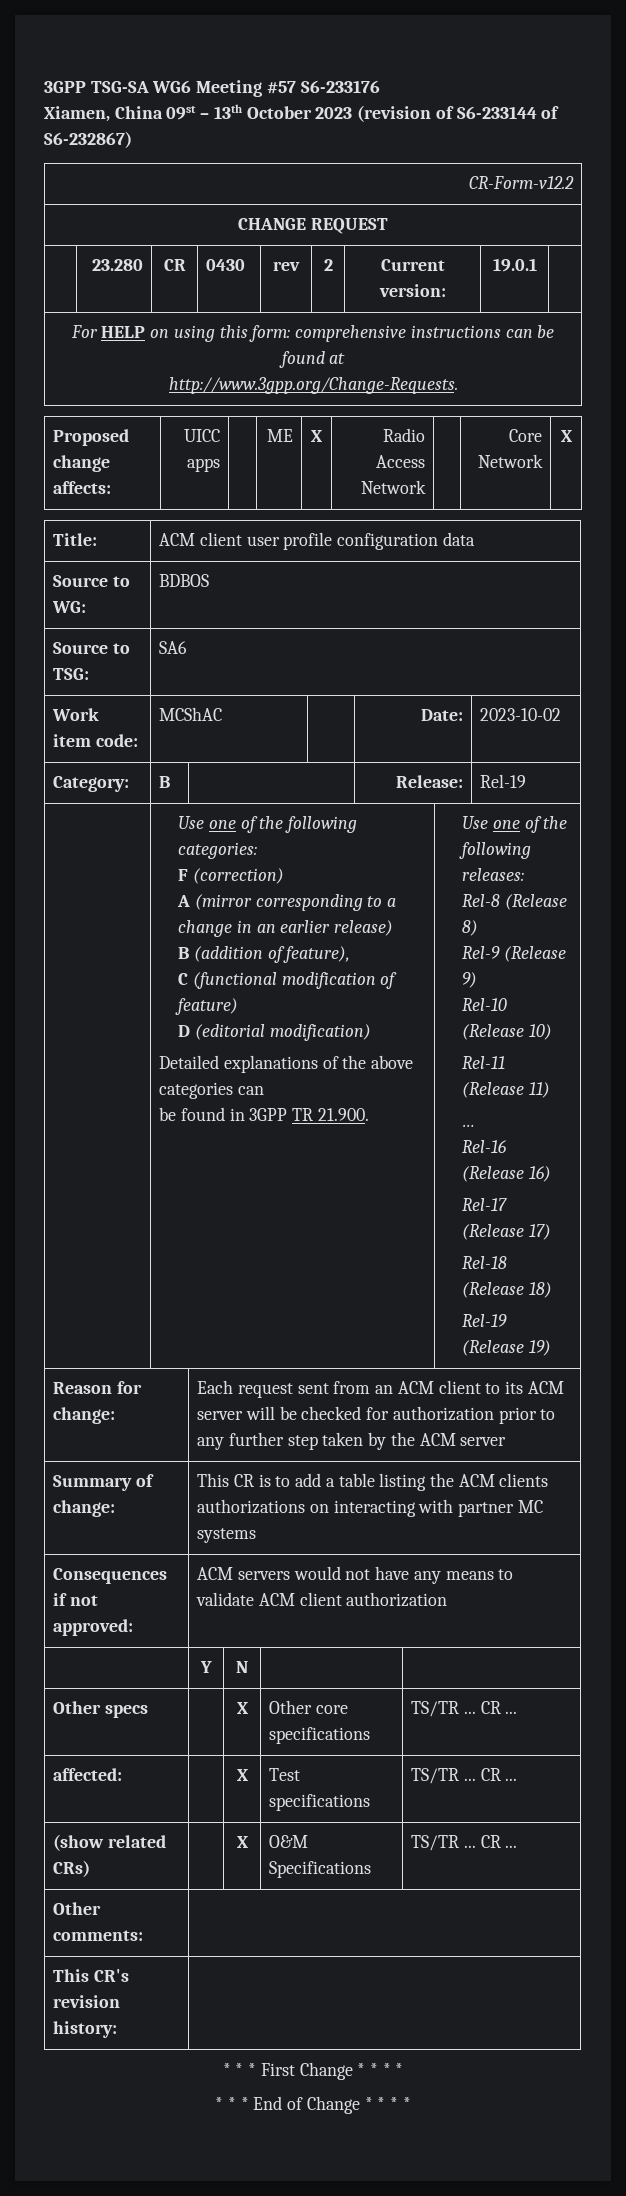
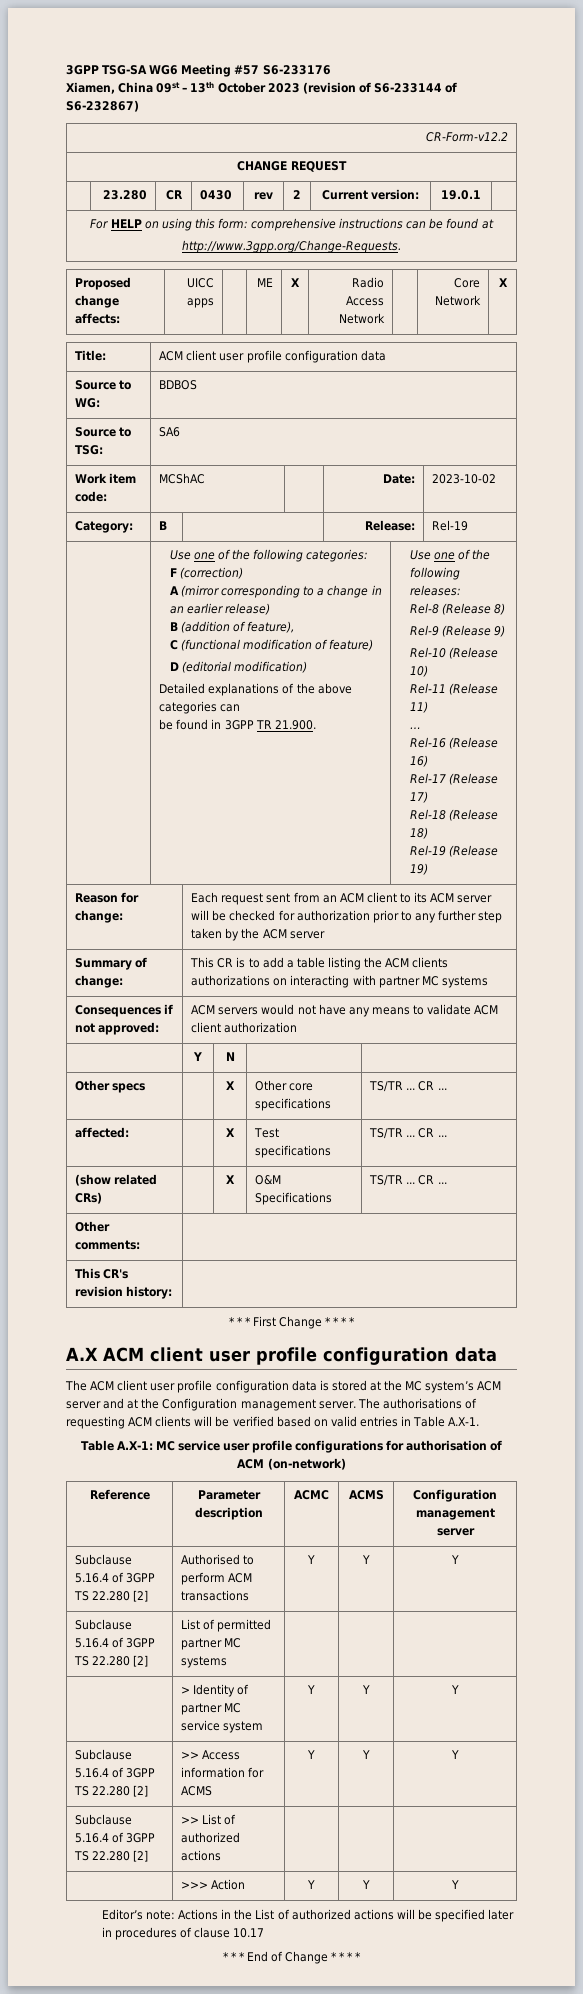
+ A.X ACM client user profile configuration data
+ The ACM client user profile configuration data is stored at the MC system’s ACM server and at the Configuration management server. The authorisations of requesting ACM clients will be verified based on valid entries in Table A.X-1.
+ Table A.X-1: MC service user profile configurations for authorisation of ACM (on-network)
+ Reference | Parameter description | ACMC | ACMS | Configuration management server
+ Subclause 5.16.4 of 3GPP TS 22.280 [2] | Authorised to perform ACM transactions | Y | Y | Y
+ Subclause 5.16.4 of 3GPP TS 22.280 [2] | List of permitted partner MC systems | | |
+ | > Identity of partner MC service system | Y | Y | Y
+ Subclause 5.16.4 of 3GPP TS 22.280 [2] | >> Access information for ACMS | Y | Y | Y
+ Subclause 5.16.4 of 3GPP TS 22.280 [2] | >> List of authorized actions | | |
+ | >>> Action | Y | Y | Y
+ Editor’s note: Actions in the List of authorized actions will be specified later in procedures of clause 10.17

